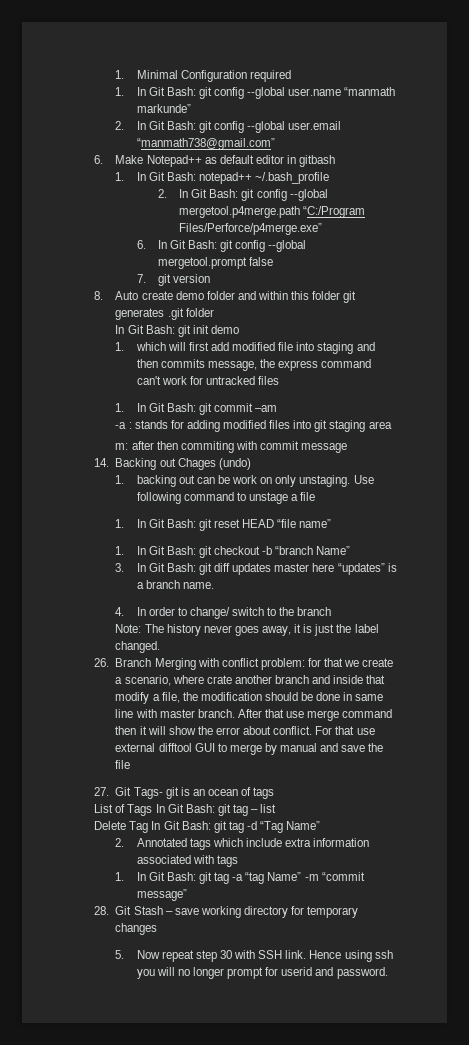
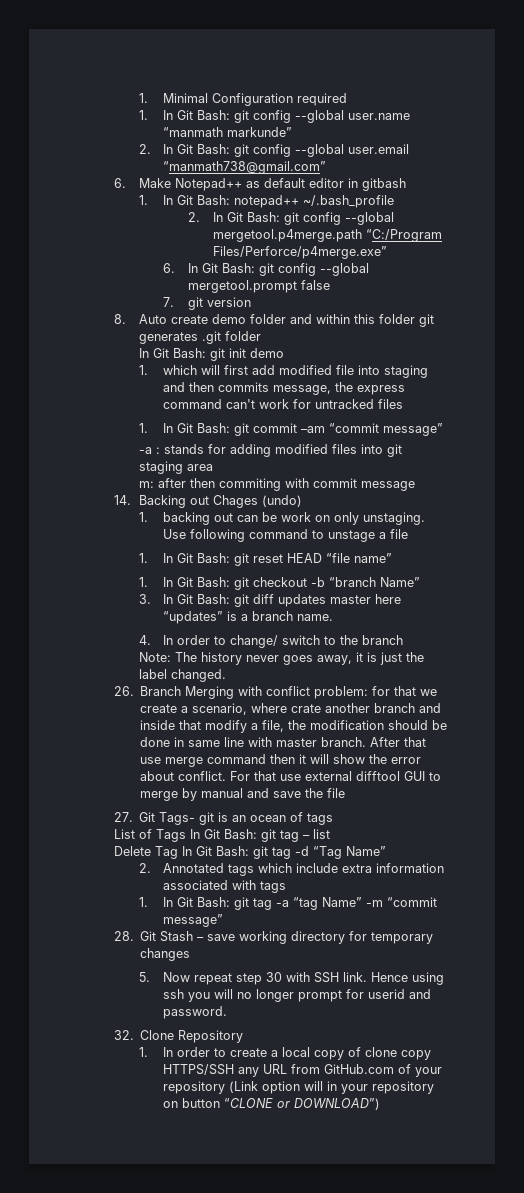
- 1. In Git Bash: git commit –am
+ 1. In Git Bash: git commit –am “commit message”
+ 32. Clone Repository
+ 1. In order to create a local copy of clone copy HTTPS/SSH any URL from GitHub.com of your repository (Link option will in your repository on button “CLONE or DOWNLOAD”)

